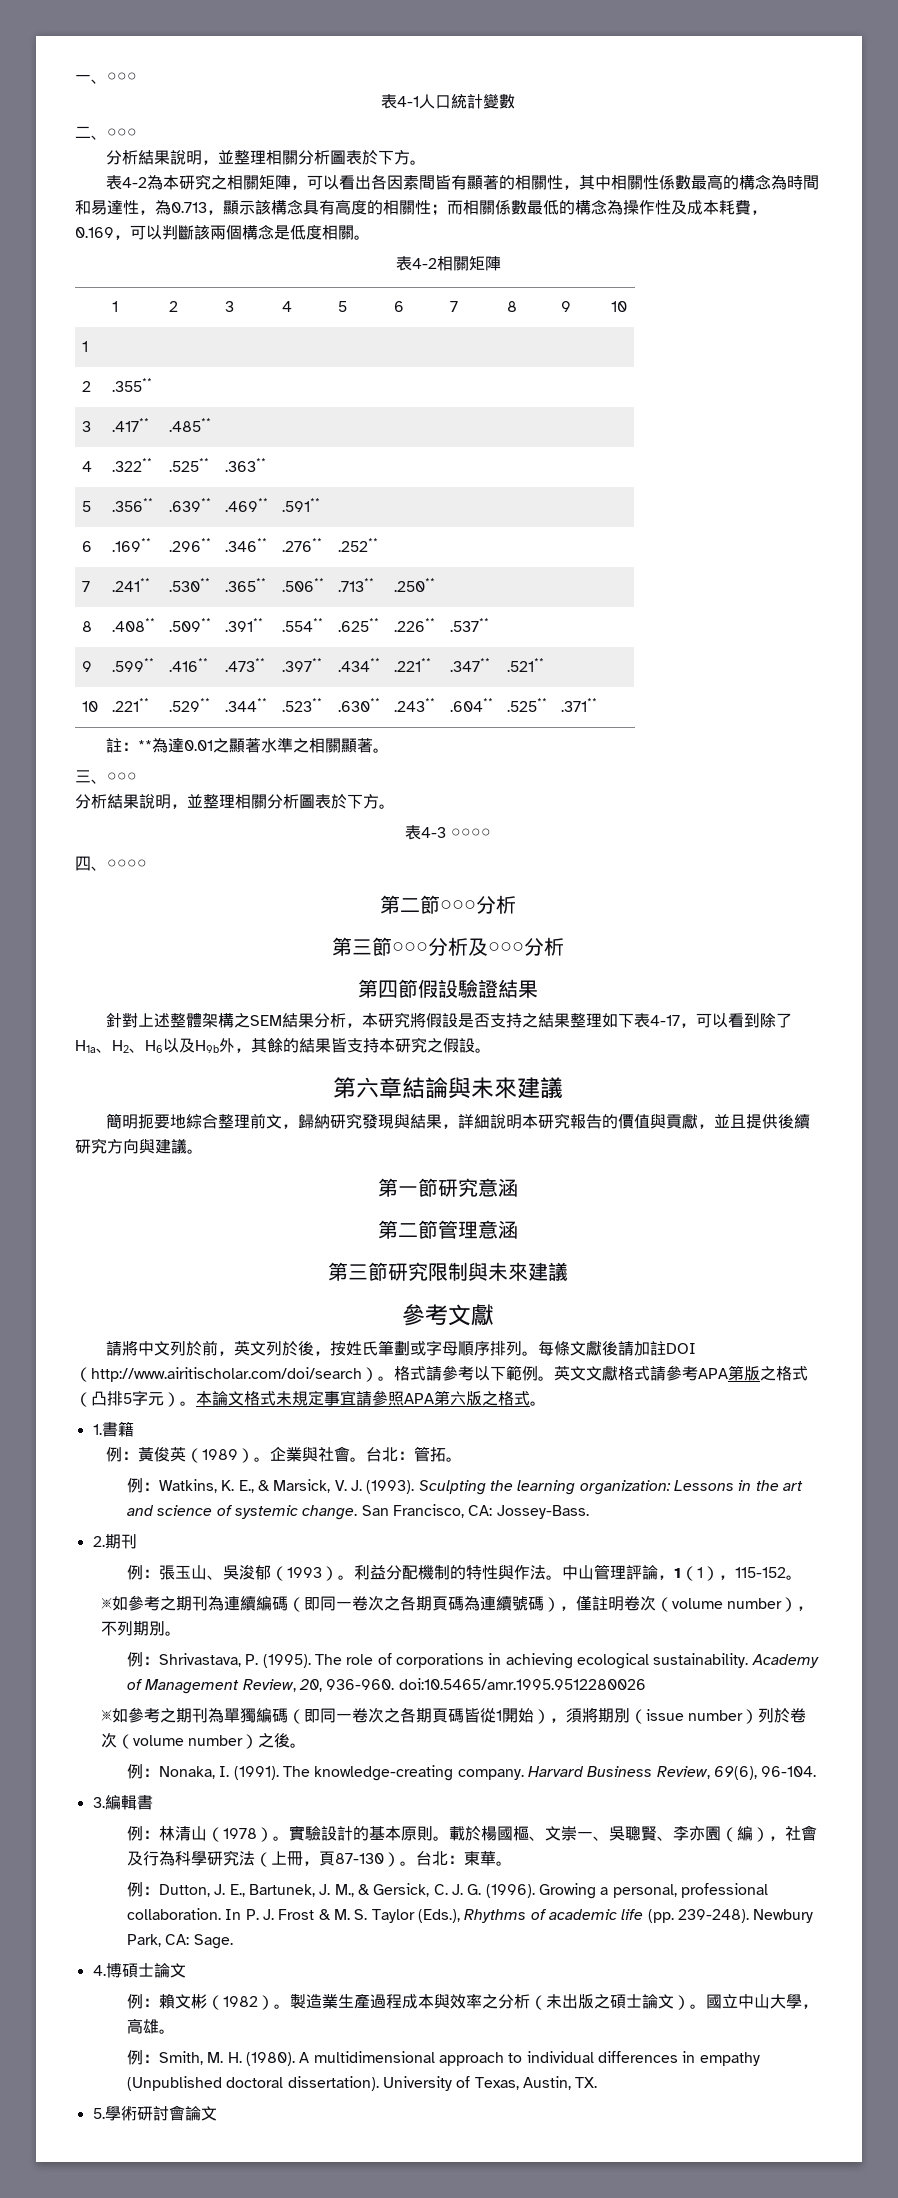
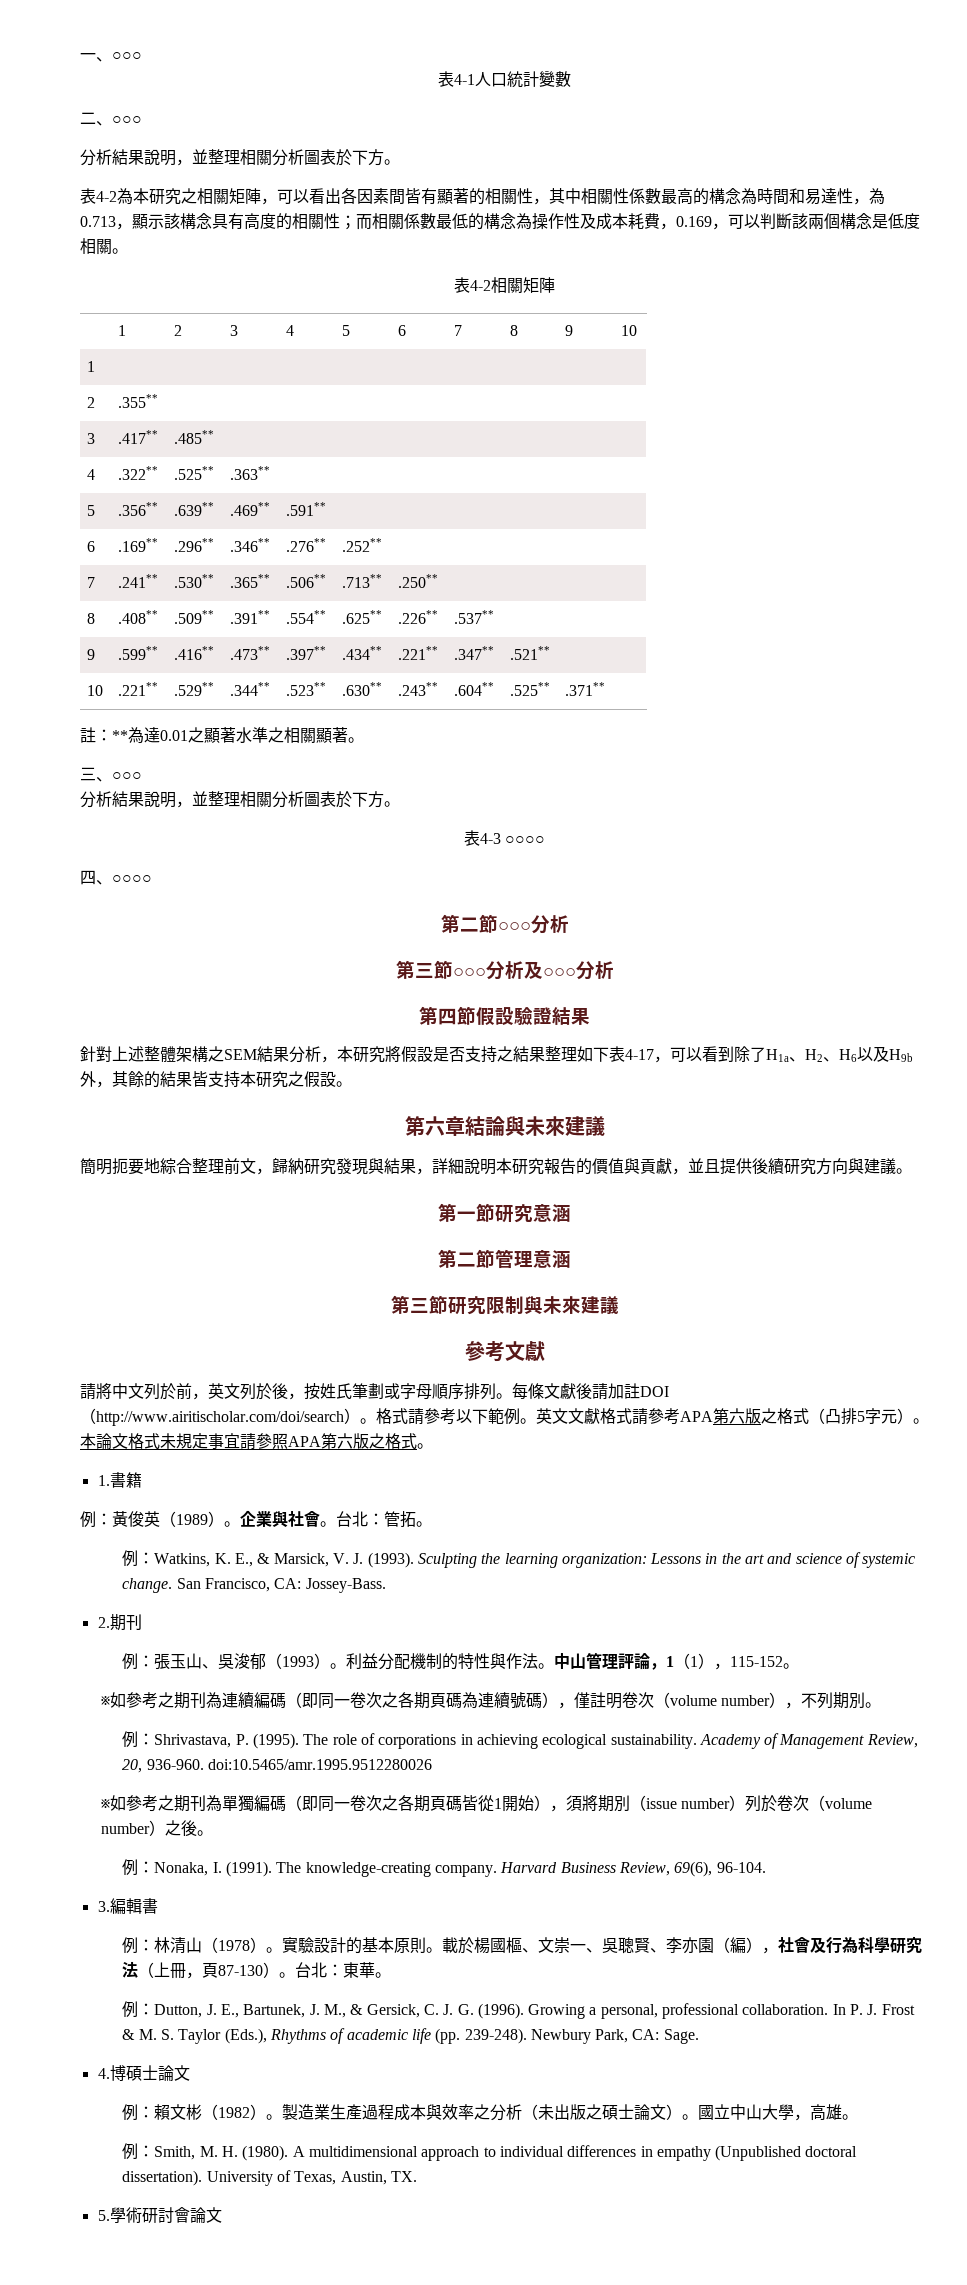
- 英文文獻格式請參考APA第版之格式（凸排5字元）。
+ 英文文獻格式請參考APA第六版之格式（凸排5字元）。

